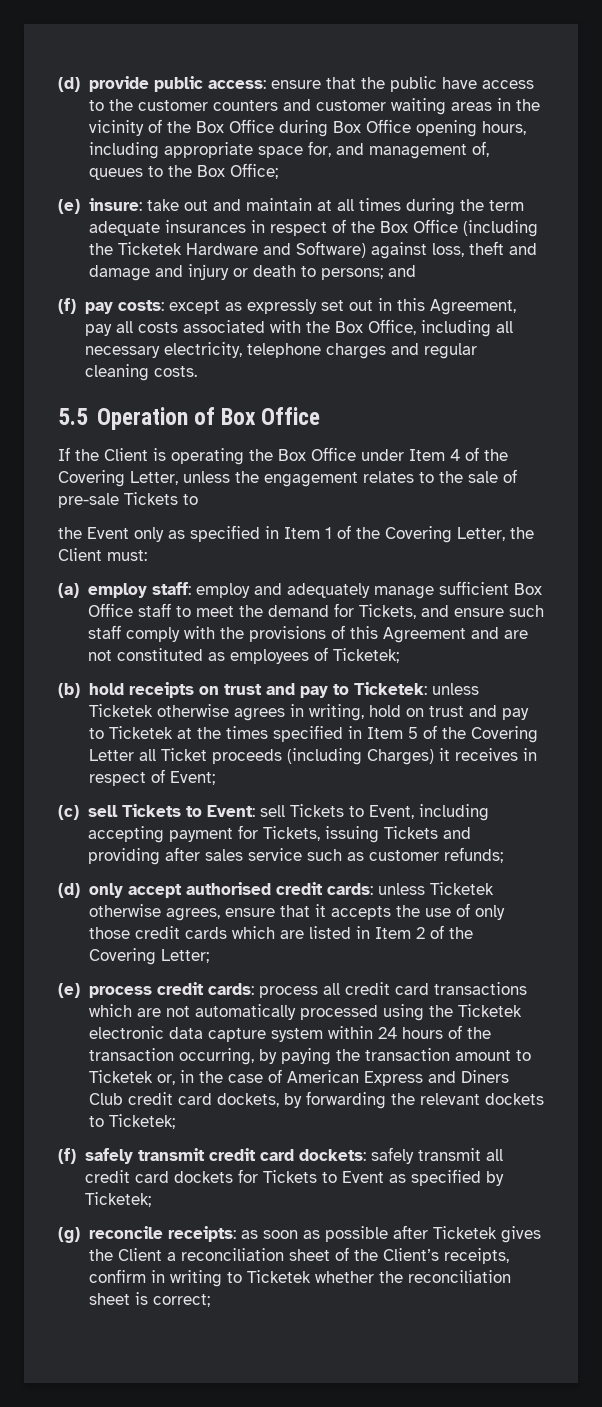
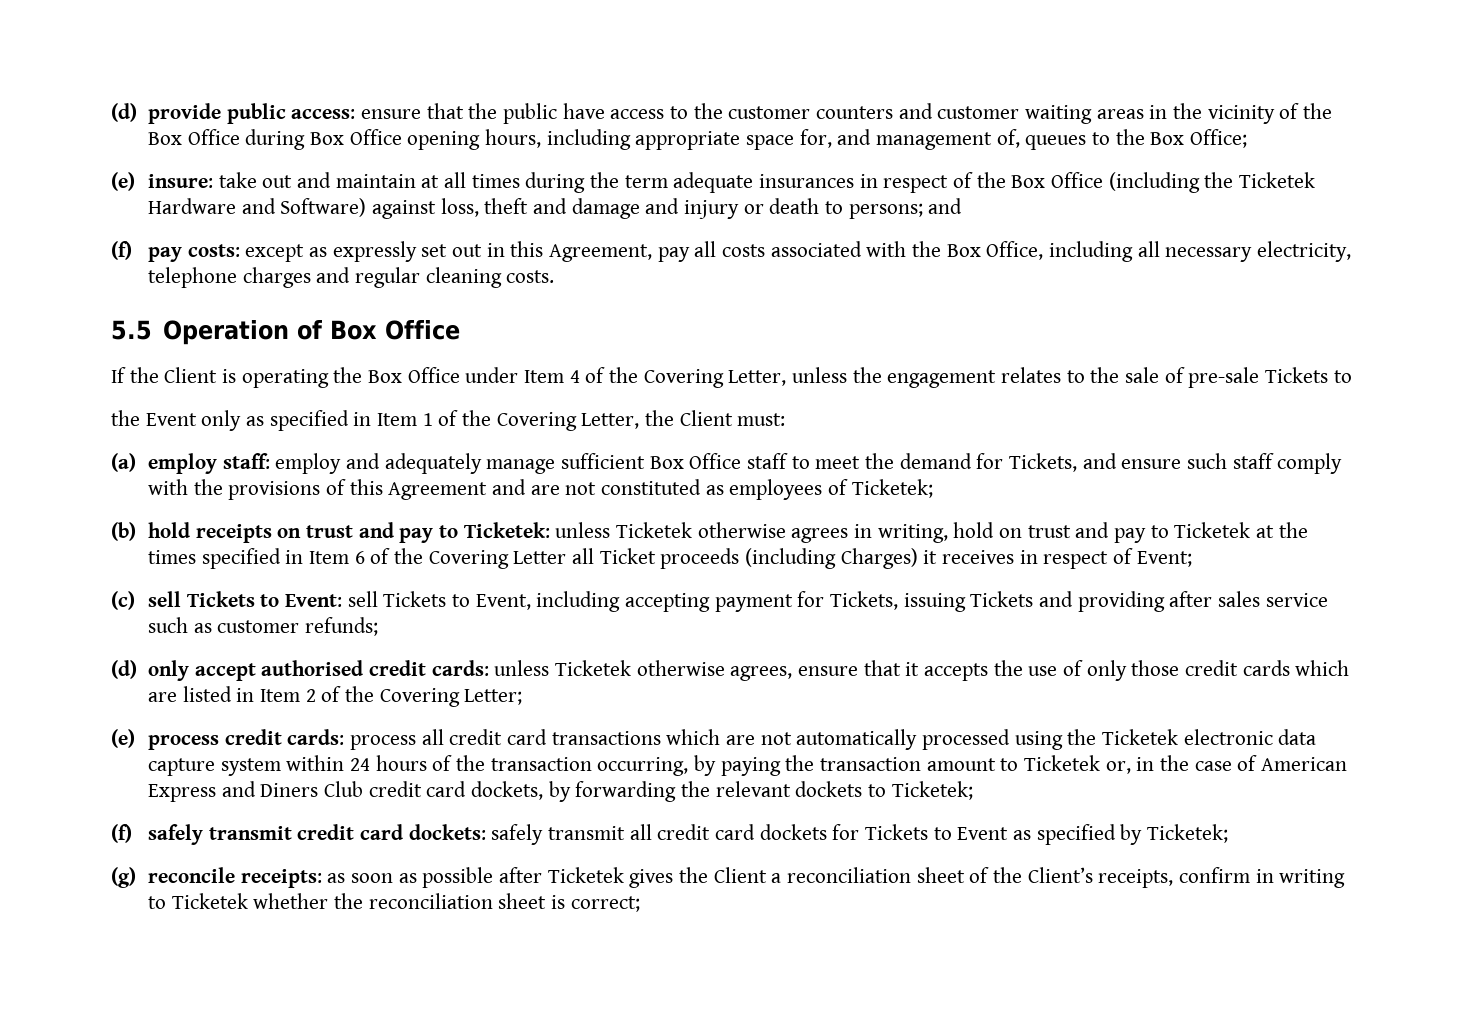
- (b) hold receipts on trust and pay to Ticketek: unless Ticketek otherwise agrees in writing, hold on trust and pay to Ticketek at the times specified in Item 5 of the Covering Letter all Ticket proceeds (including Charges) it receives in respect of Event;
+ (b) hold receipts on trust and pay to Ticketek: unless Ticketek otherwise agrees in writing, hold on trust and pay to Ticketek at the times specified in Item 6 of the Covering Letter all Ticket proceeds (including Charges) it receives in respect of Event;

